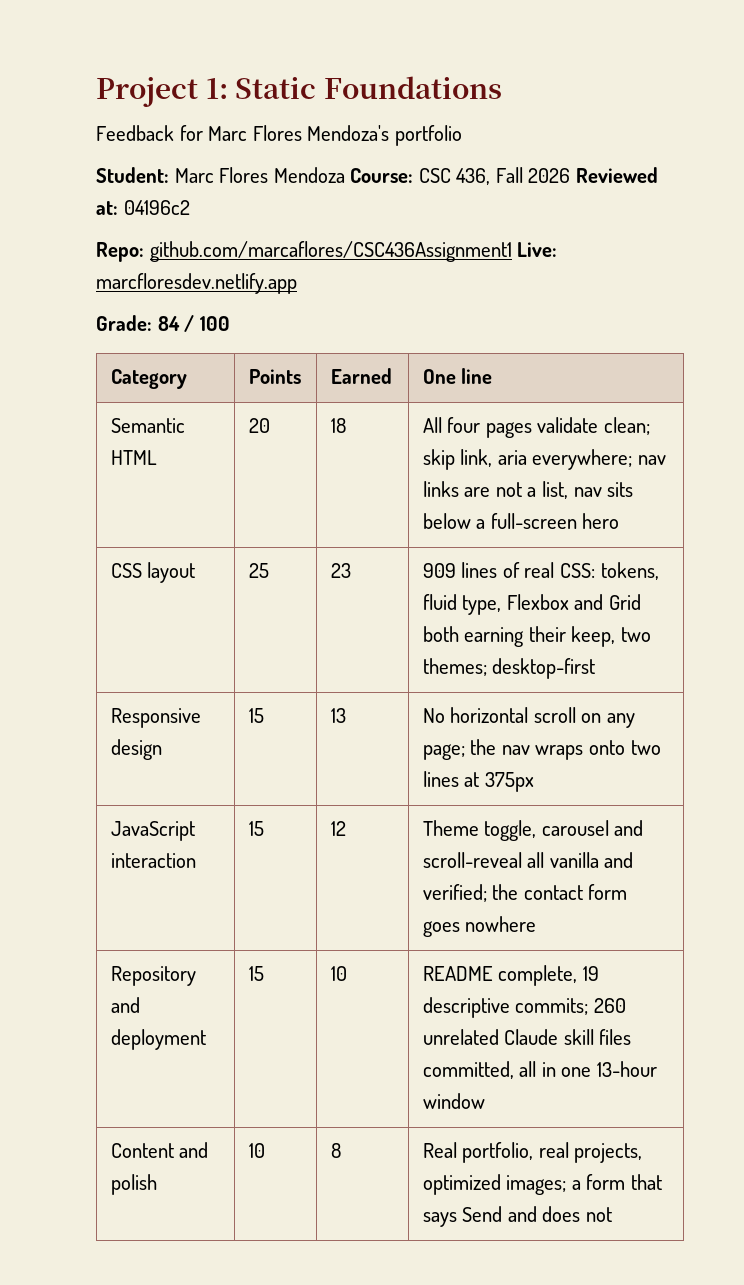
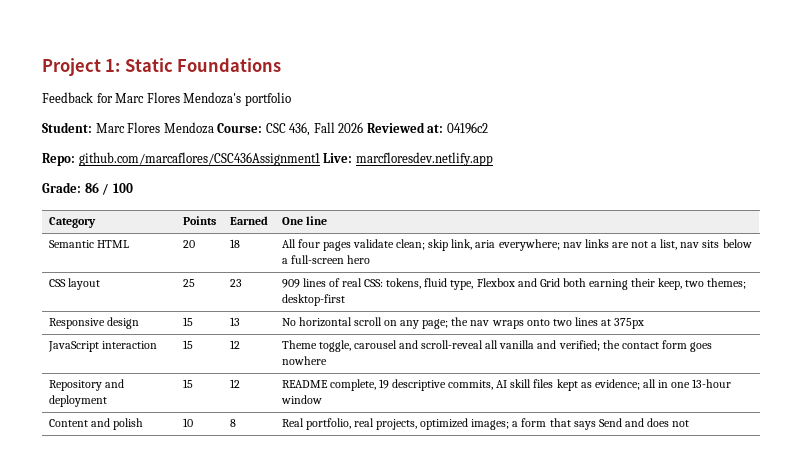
- Grade: 84 / 100
+ Grade: 86 / 100
- Repository and deployment | 15 | 10 | README complete, 19 descriptive commits; 260 unrelated Claude skill files committed, all in one 13-hour window
+ Repository and deployment | 15 | 12 | README complete, 19 descriptive commits, AI skill files kept as evidence; all in one 13-hour window

